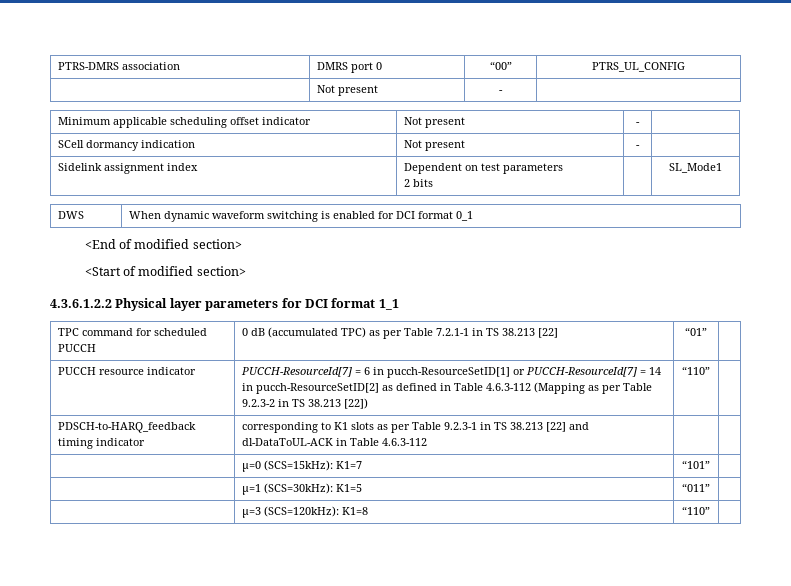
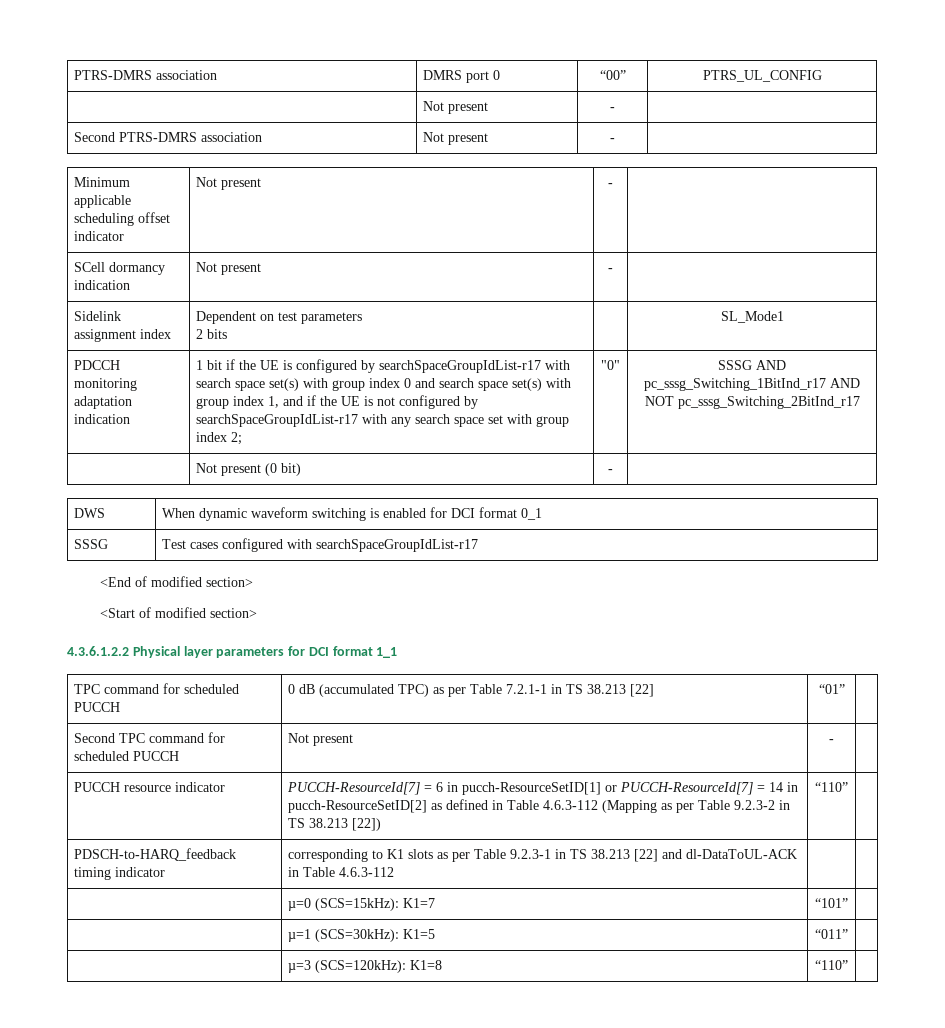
+ Second PTRS-DMRS association | Not present | - |
+ PDCCH monitoring adaptation indication | 1 bit if the UE is configured by searchSpaceGroupIdList-r17 with search space set(s) with group index 0 and search space set(s) with group index 1, and if the UE is not configured by searchSpaceGroupIdList-r17 with any search space set with group index 2; | "0" | SSSG AND pc_sssg_Switching_1BitInd_r17 AND NOT pc_sssg_Switching_2BitInd_r17
+ | Not present (0 bit) | - |
+ SSSG | Test cases configured with searchSpaceGroupIdList-r17
+ Second TPC command for scheduled PUCCH | Not present | - |

